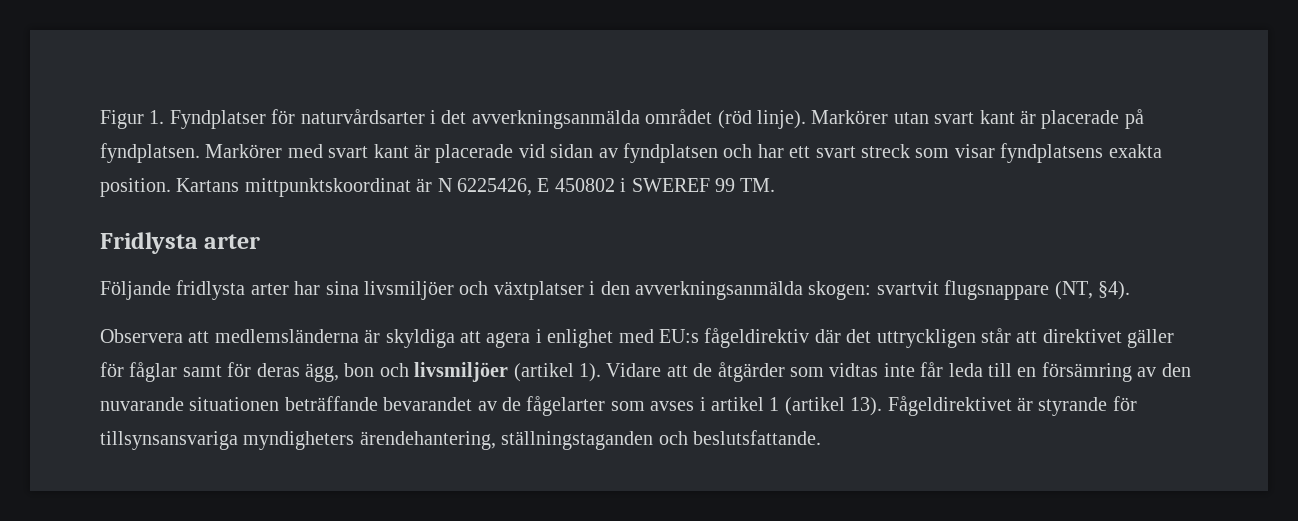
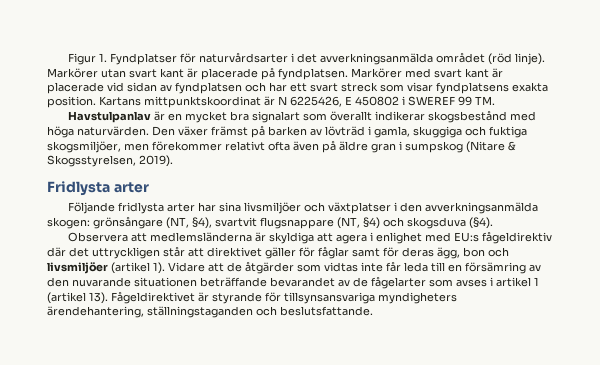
+ Havstulpanlav är en mycket bra signalart som överallt indikerar skogsbestånd med höga naturvärden. Den växer främst på barken av lövträd i gamla, skuggiga och fuktiga skogsmiljöer, men förekommer relativt ofta även på äldre gran i sumpskog (Nitare & Skogsstyrelsen, 2019).
- Följande fridlysta arter har sina livsmiljöer och växtplatser i den avverkningsanmälda skogen: svartvit flugsnappare (NT, §4).
+ Följande fridlysta arter har sina livsmiljöer och växtplatser i den avverkningsanmälda skogen: grönsångare (NT, §4), svartvit flugsnappare (NT, §4) och skogsduva (§4).

